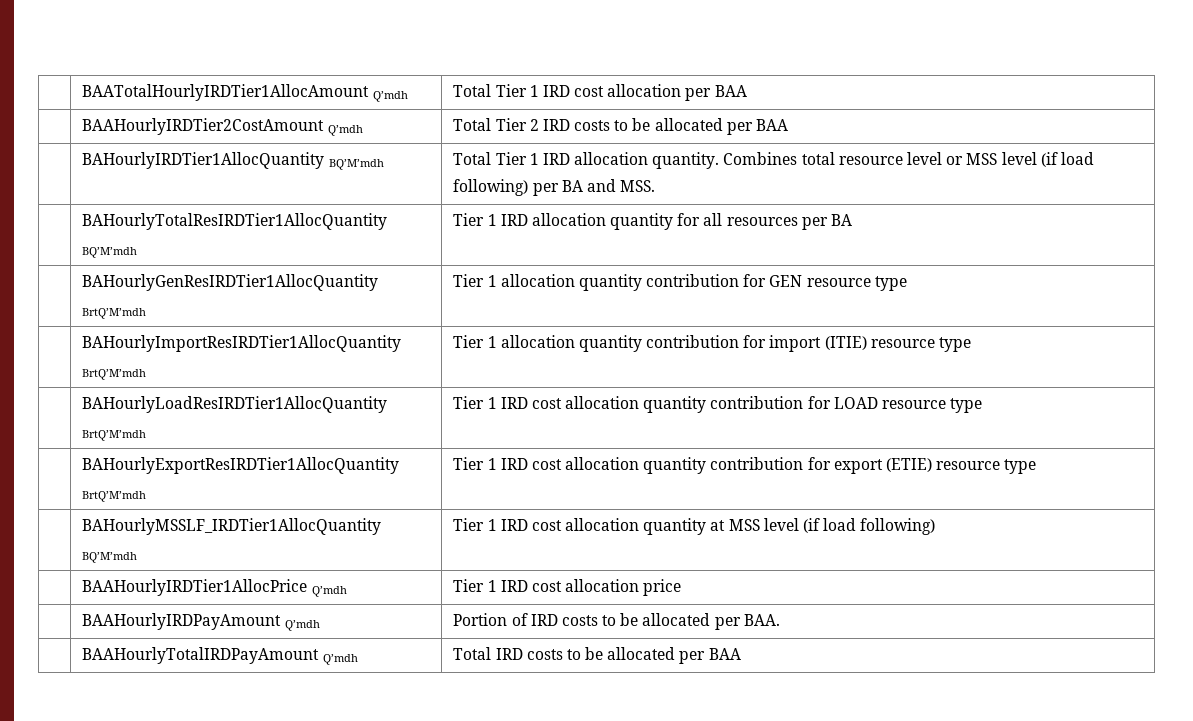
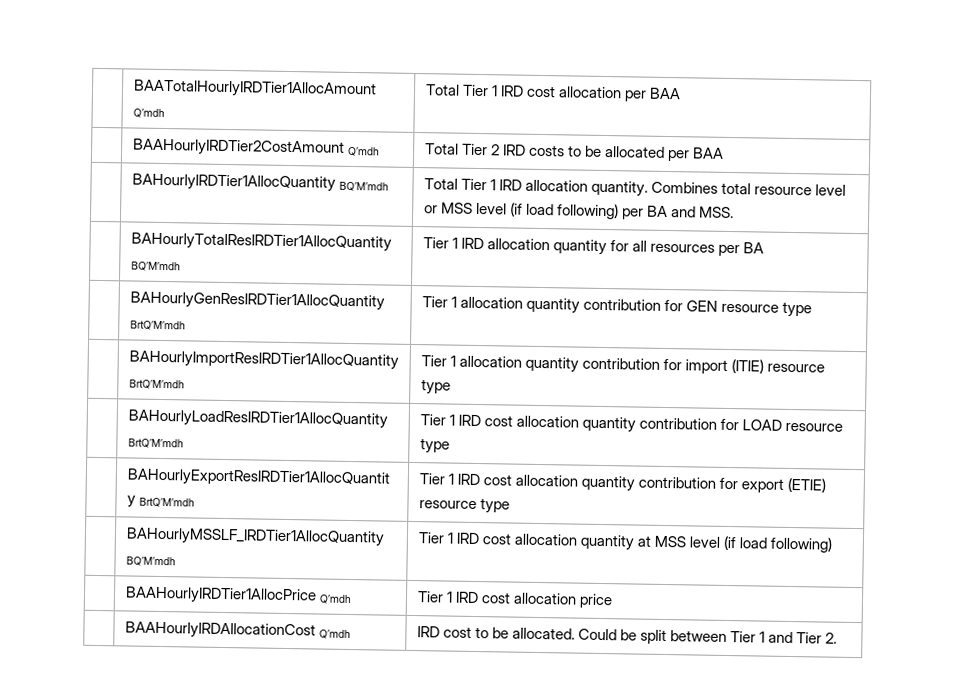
- | BAAHourlyIRDPayAmount Q’mdh | Portion of IRD costs to be allocated per BAA.
- | BAAHourlyTotalIRDPayAmount Q’mdh | Total IRD costs to be allocated per BAA
+ | BAAHourlyIRDAllocationCost Q’mdh | IRD cost to be allocated. Could be split between Tier 1 and Tier 2.

